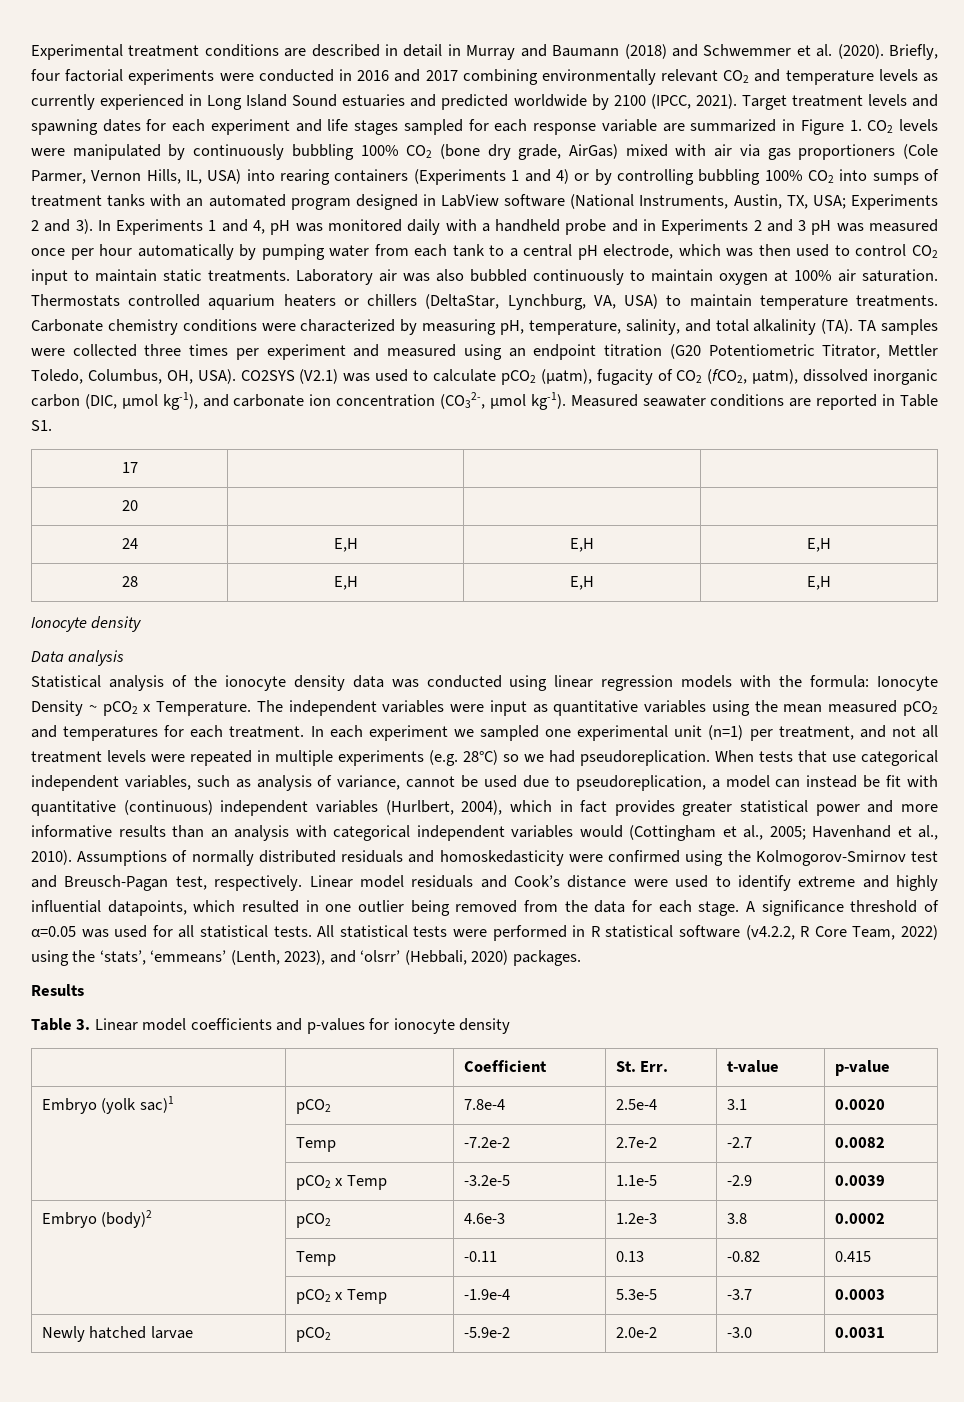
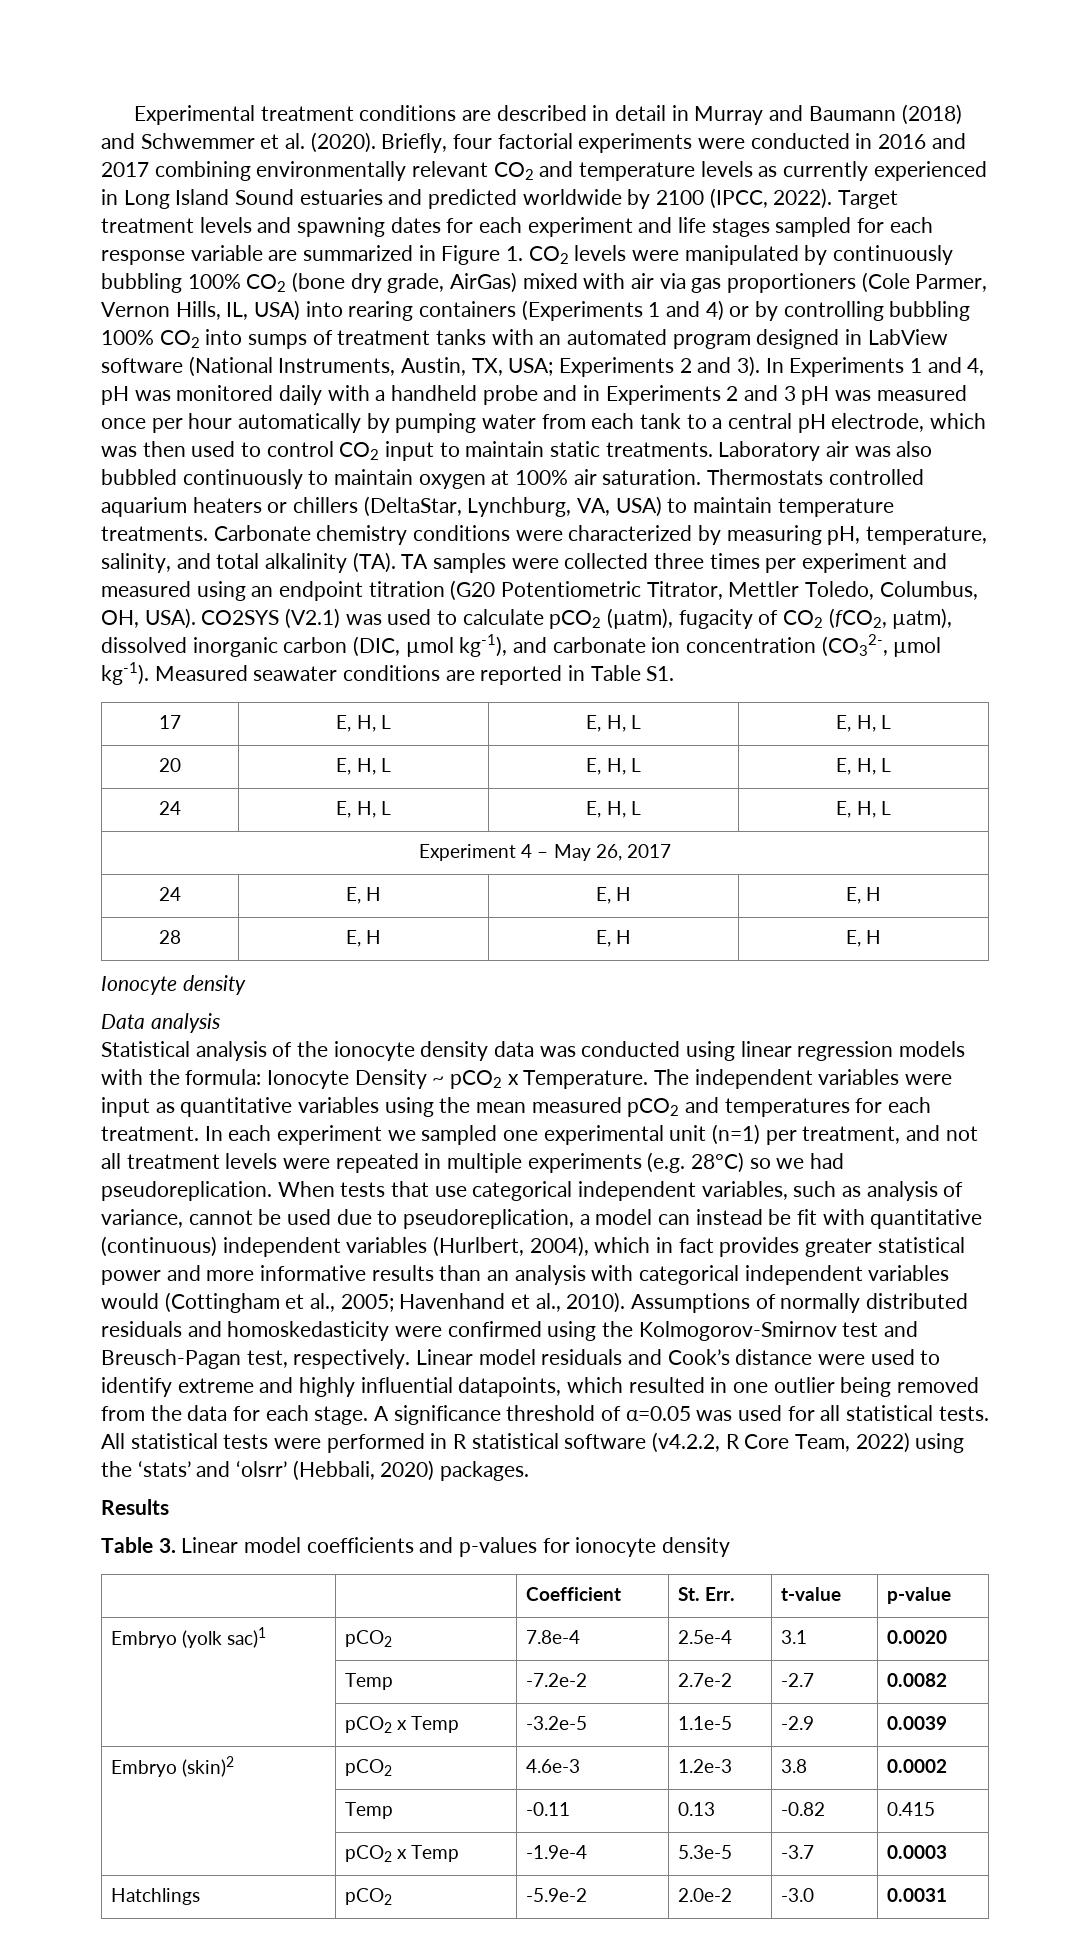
- Briefly, four factorial experiments were conducted in 2016 and 2017 combining environmentally relevant CO2 and temperature levels as currently experienced in Long Island Sound estuaries and predicted worldwide by 2100 (IPCC, 2021).
+ Briefly, four factorial experiments were conducted in 2016 and 2017 combining environmentally relevant CO2 and temperature levels as currently experienced in Long Island Sound estuaries and predicted worldwide by 2100 (IPCC, 2022).
- 17 | | |
- 20 | | |
- 24 | E,H | E,H | E,H
- 28 | E,H | E,H | E,H
+ 17 | E, H, L | E, H, L | E, H, L
+ 20 | E, H, L | E, H, L | E, H, L
+ 24 | E, H, L | E, H, L | E, H, L
+ Experiment 4 – May 26, 2017
+ 24 | E, H | E, H | E, H
+ 28 | E, H | E, H | E, H
- All statistical tests were performed in R statistical software (v4.2.2, R Core Team, 2022) using the ‘stats’, ‘emmeans’ (Lenth, 2023), and ‘olsrr’ (Hebbali, 2020) packages.
+ All statistical tests were performed in R statistical software (v4.2.2, R Core Team, 2022) using the ‘stats’ and ‘olsrr’ (Hebbali, 2020) packages.
- Embryo (body)2 | pCO2 | 4.6e-3 | 1.2e-3 | 3.8 | 0.0002
+ Embryo (skin)2 | pCO2 | 4.6e-3 | 1.2e-3 | 3.8 | 0.0002
- Newly hatched larvae | pCO2 | -5.9e-2 | 2.0e-2 | -3.0 | 0.0031
+ Hatchlings | pCO2 | -5.9e-2 | 2.0e-2 | -3.0 | 0.0031

